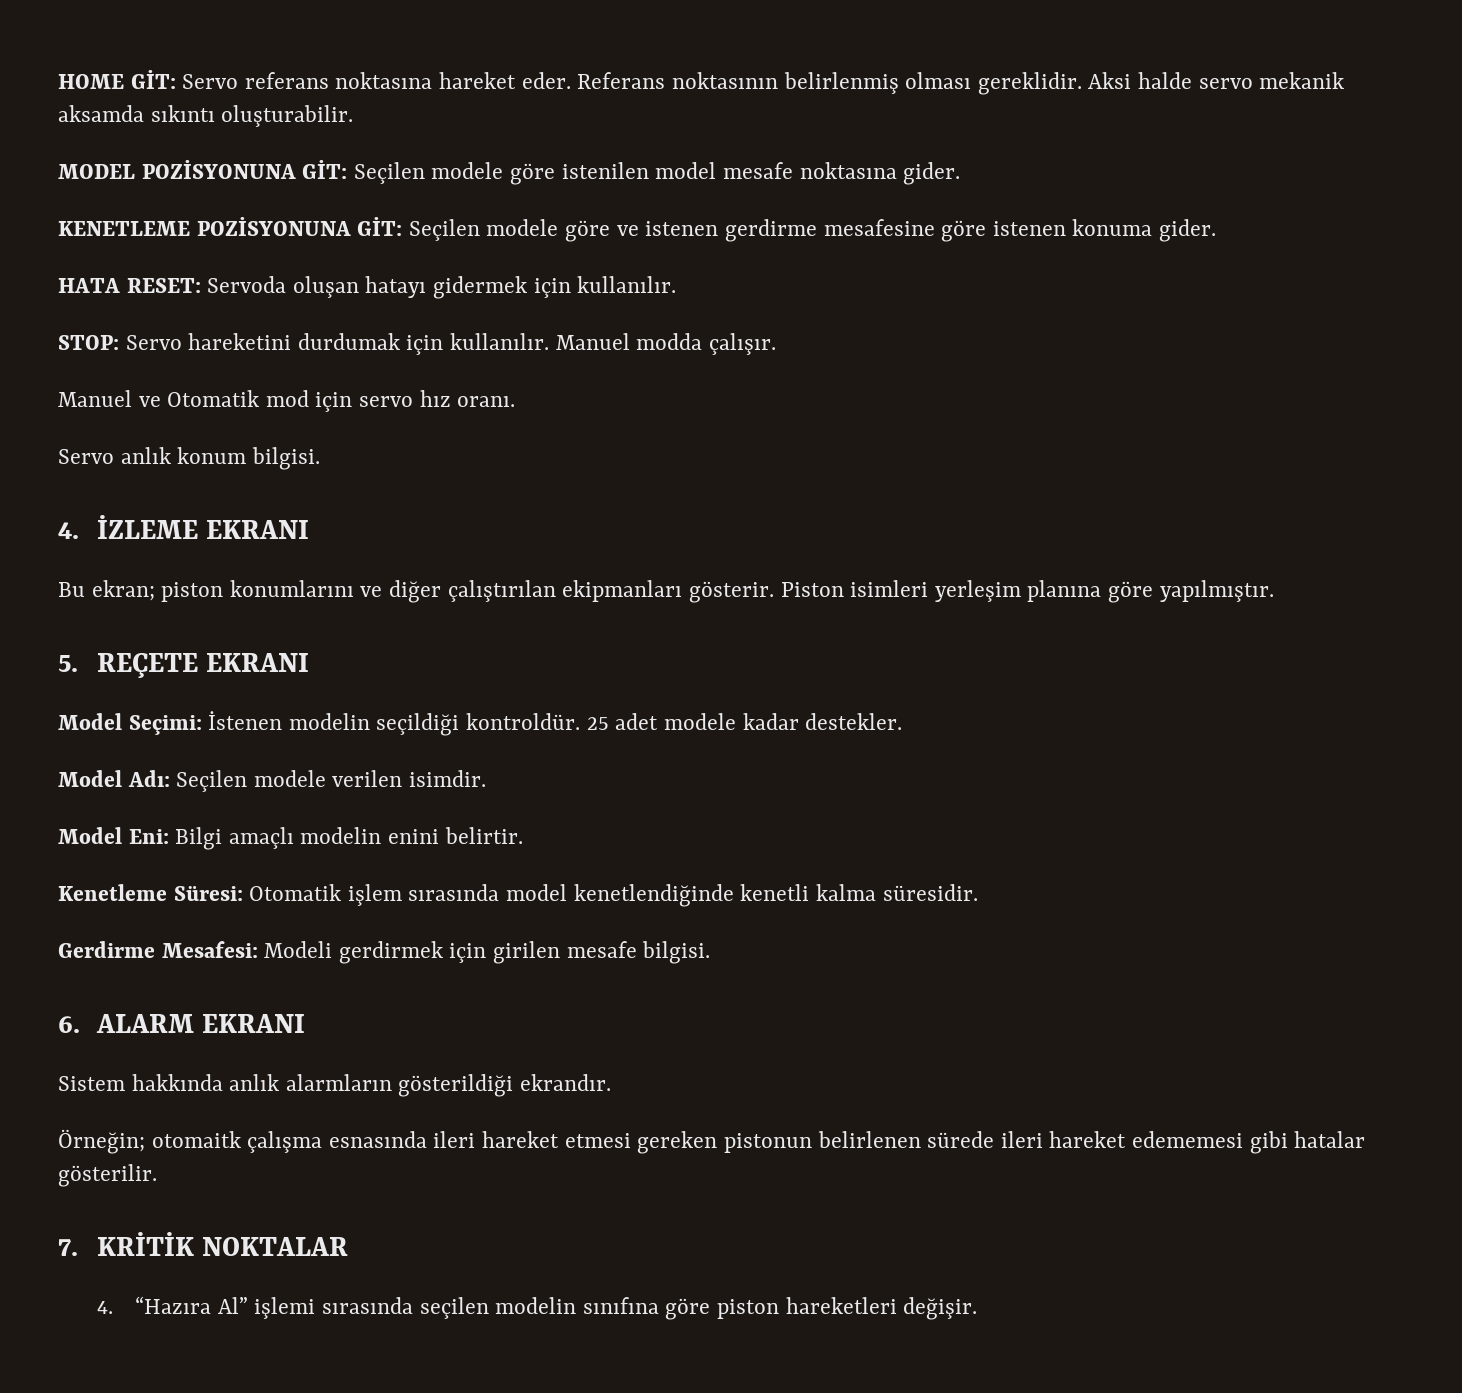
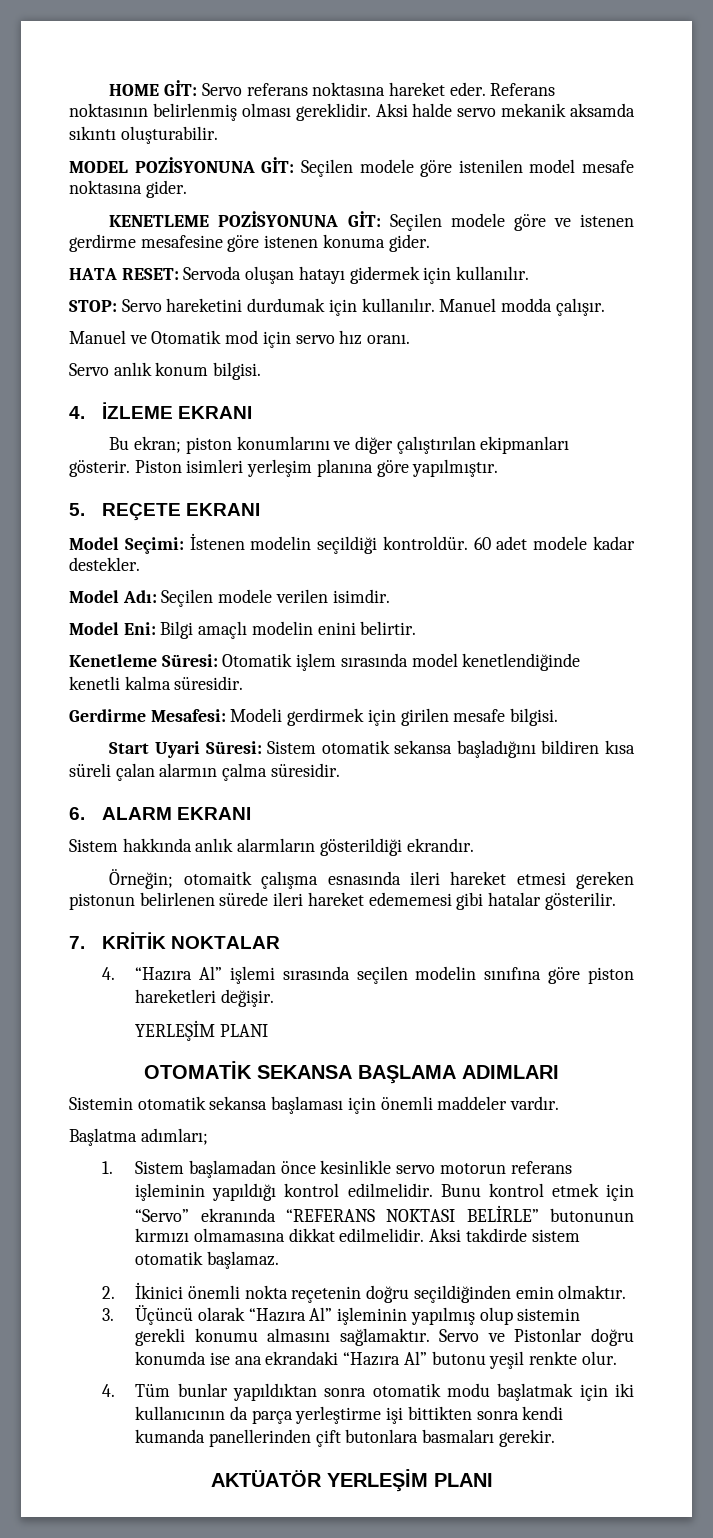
- 25 adet modele kadar destekler.
+ 60 adet modele kadar destekler.
+ Start Uyari Süresi: Sistem otomatik sekansa başladığını bildiren kısa süreli çalan alarmın çalma süresidir.
  4. “Hazıra Al” işlemi sırasında seçilen modelin sınıfına göre piston hareketleri değişir.
+ YERLEŞİM PLANI
+ OTOMATİK SEKANSA BAŞLAMA ADIMLARI
+ Sistemin otomatik sekansa başlaması için önemli maddeler vardır.
+ Başlatma adımları;
+ 1. Sistem başlamadan önce kesinlikle servo motorun referans işleminin yapıldığı kontrol edilmelidir. Bunu kontrol etmek için “Servo” ekranında “REFERANS NOKTASI BELİRLE” butonunun kırmızı olmamasına dikkat edilmelidir. Aksi takdirde sistem otomatik başlamaz.
+ 2. İkinici önemli nokta reçetenin doğru seçildiğinden emin olmaktır.
+ 3. Üçüncü olarak “Hazıra Al” işleminin yapılmış olup sistemin gerekli konumu almasını sağlamaktır. Servo ve Pistonlar doğru konumda ise ana ekrandaki “Hazıra Al” butonu yeşil renkte olur.
+ 4. Tüm bunlar yapıldıktan sonra otomatik modu başlatmak için iki kullanıcının da parça yerleştirme işi bittikten sonra kendi kumanda panellerinden çift butonlara basmaları gerekir.
+ AKTÜATÖR YERLEŞİM PLANI

